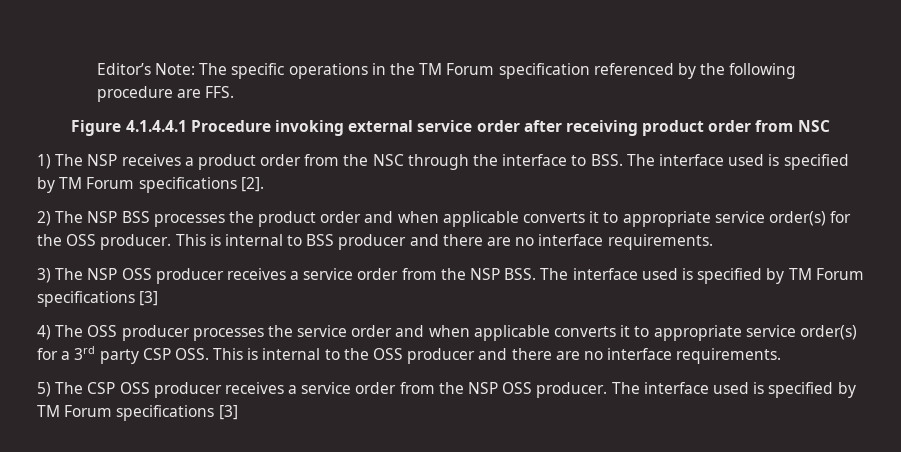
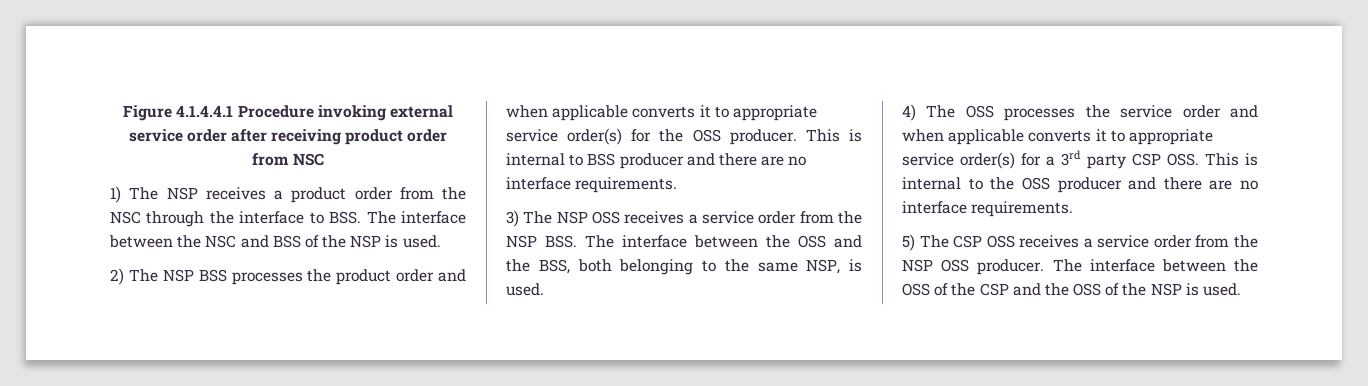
- Editor’s Note: The specific operations in the TM Forum specification referenced by the following procedure are FFS.
- 1) The NSP receives a product order from the NSC through the interface to BSS. The interface used is specified by TM Forum specifications [2].
+ 1) The NSP receives a product order from the NSC through the interface to BSS. The interface between the NSC and BSS of the NSP is used.
- 3) The NSP OSS producer receives a service order from the NSP BSS. The interface used is specified by TM Forum specifications [3]
+ 3) The NSP OSS receives a service order from the NSP BSS. The interface between the OSS and the BSS, both belonging to the same NSP, is used.
- 4) The OSS producer processes the service order and when applicable converts it to appropriate service order(s) for a 3rd party CSP OSS. This is internal to the OSS producer and there are no interface requirements.
+ 4) The OSS processes the service order and when applicable converts it to appropriate service order(s) for a 3rd party CSP OSS. This is internal to the OSS producer and there are no interface requirements.
- 5) The CSP OSS producer receives a service order from the NSP OSS producer. The interface used is specified by TM Forum specifications [3]
+ 5) The CSP OSS receives a service order from the NSP OSS producer. The interface between the OSS of the CSP and the OSS of the NSP is used.

